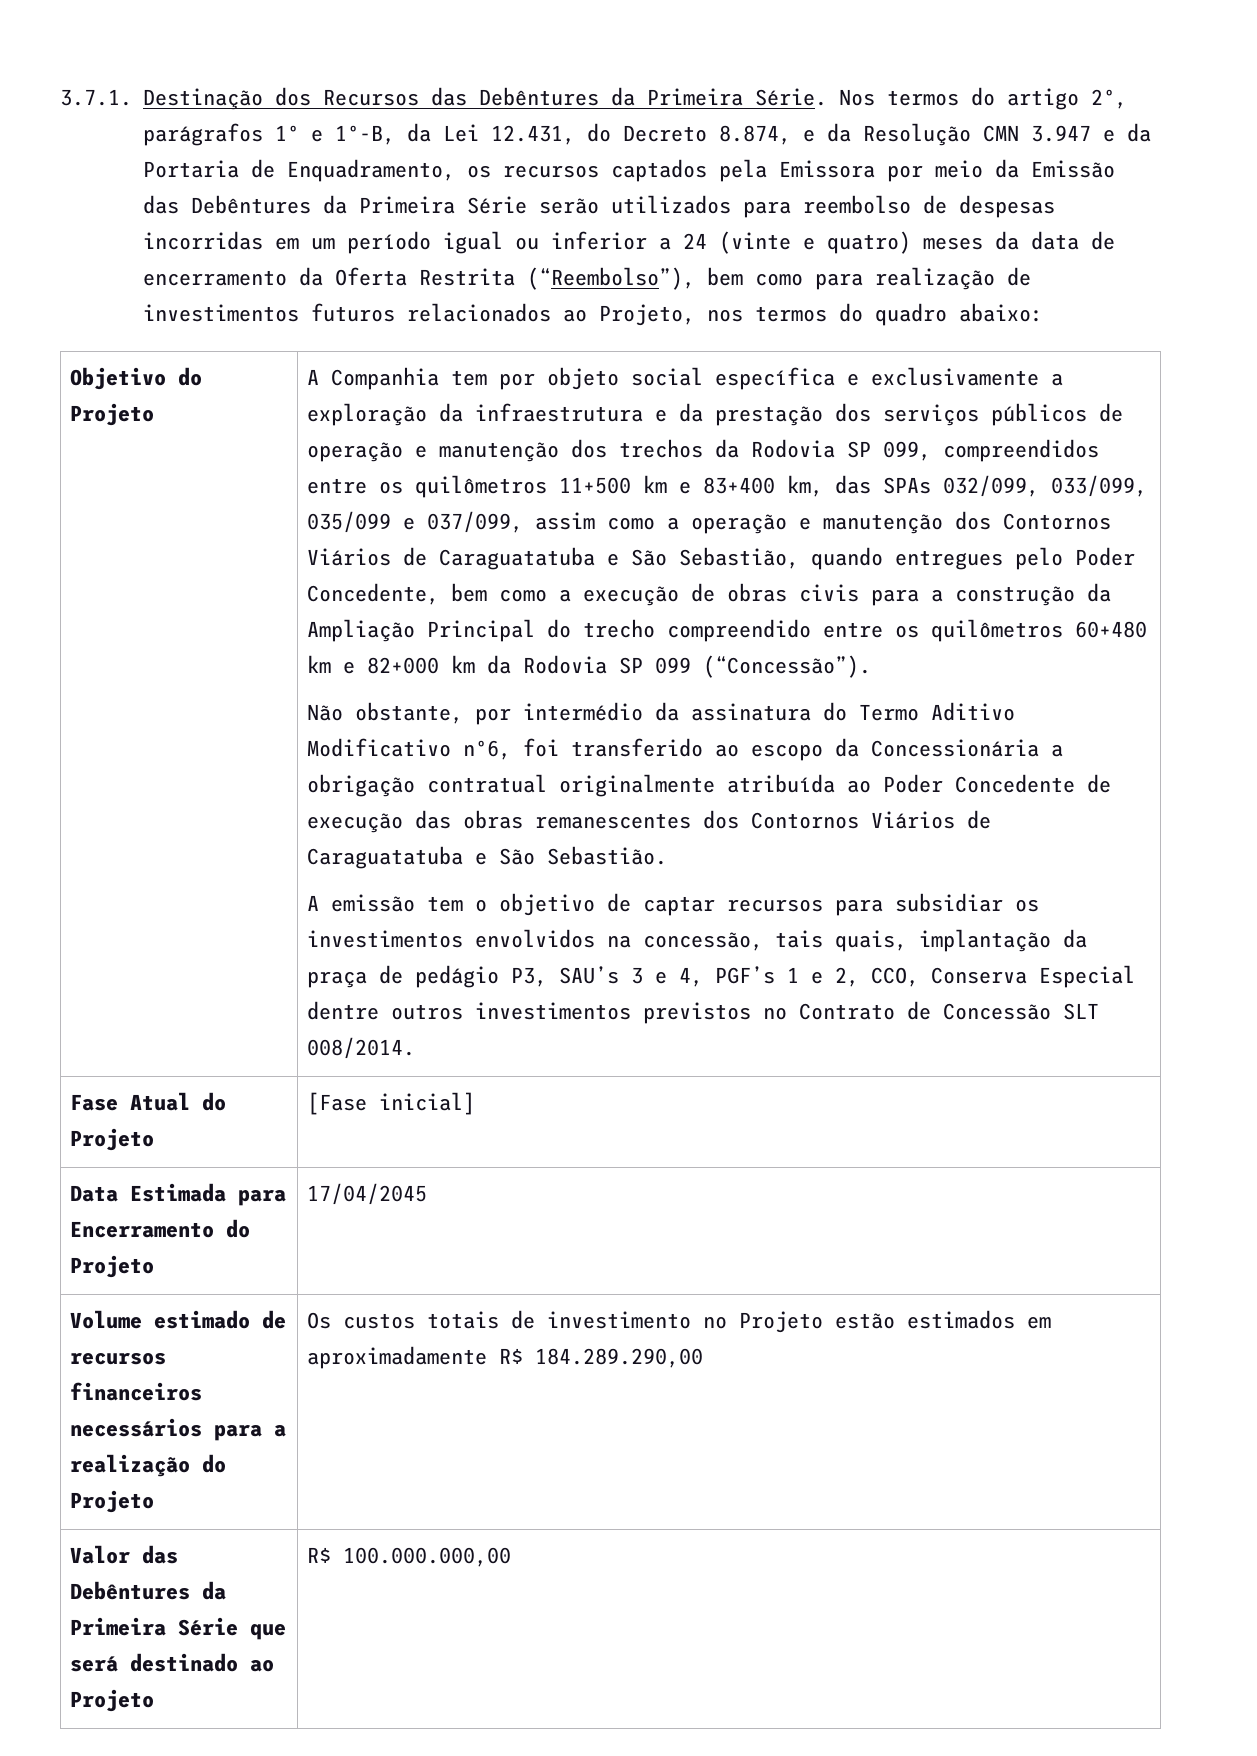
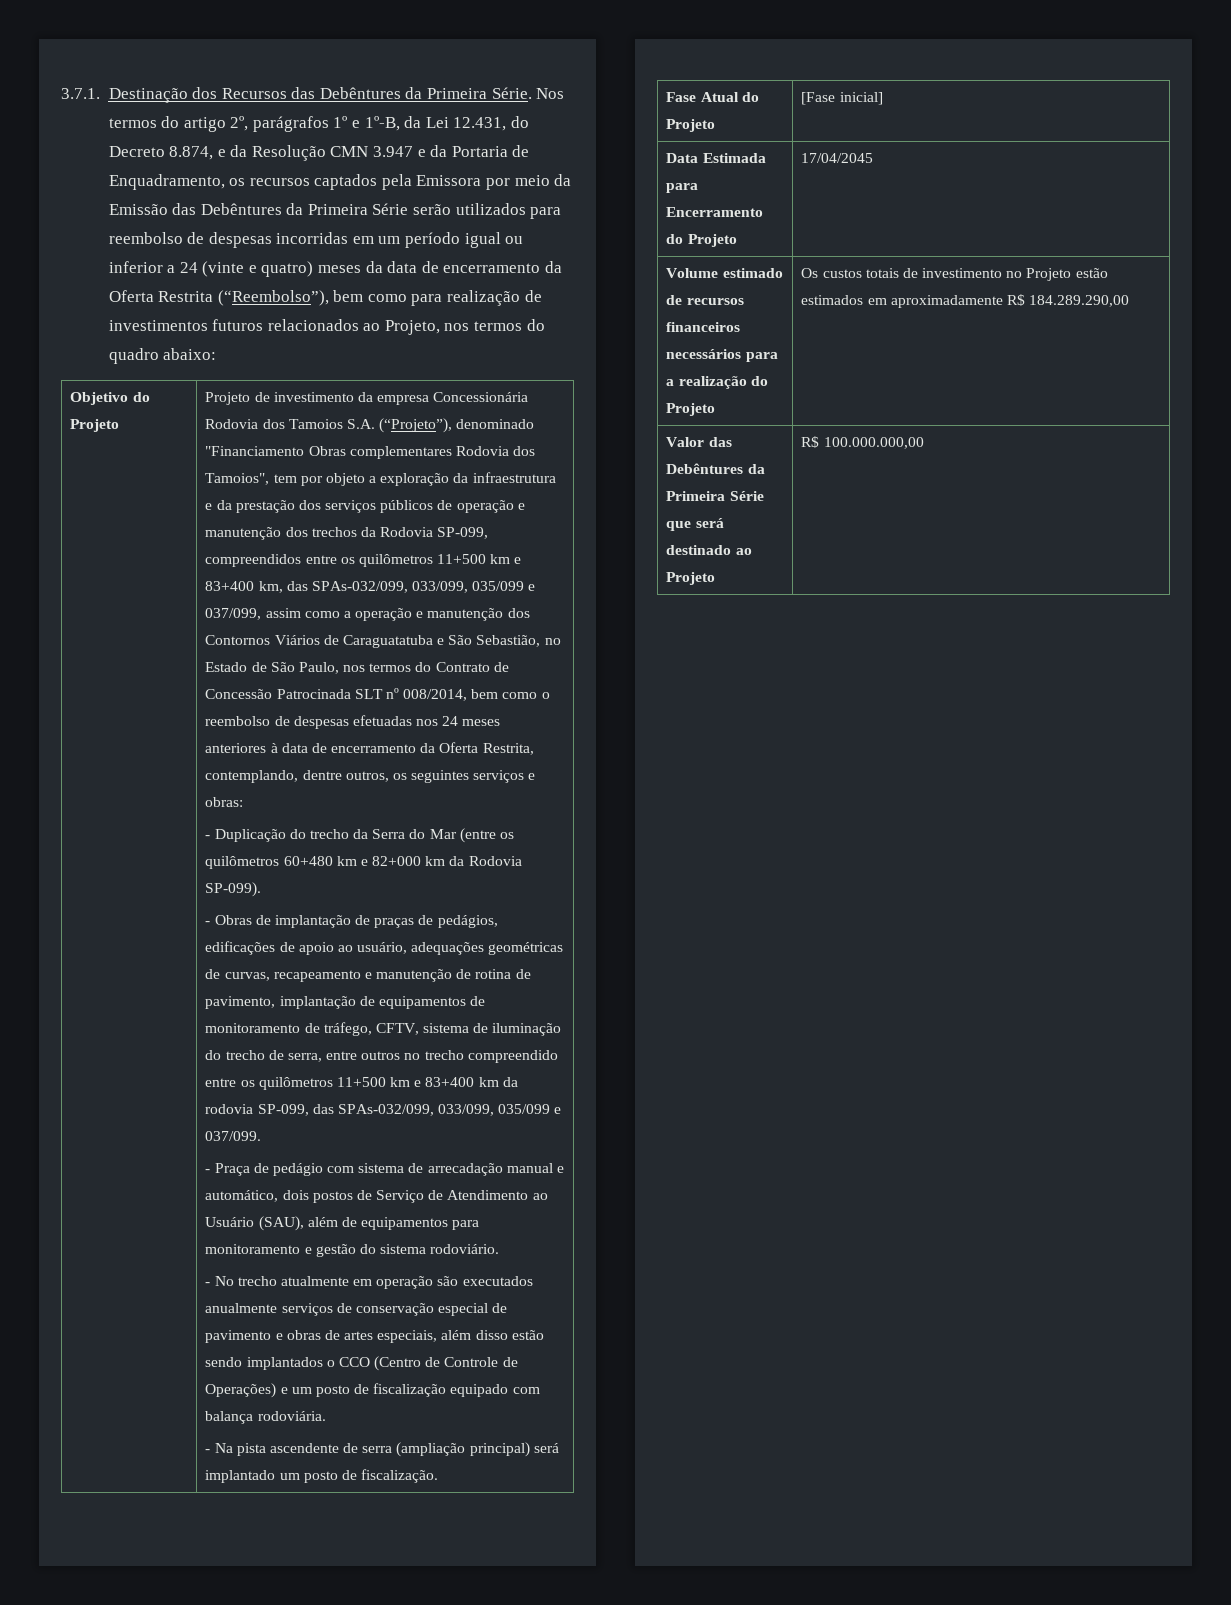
- A Companhia tem por objeto social específica e exclusivamente a exploração da infraestrutura e da prestação dos serviços públicos de operação e manutenção dos trechos da Rodovia SP 099, compreendidos entre os quilômetros 11+500 km e 83+400 km, das SPAs 032/099, 033/099, 035/099 e 037/099, assim como a operação e manutenção dos Contornos Viários de Caraguatatuba e São Sebastião, quando entregues pelo Poder Concedente, bem como a execução de obras civis para a construção da Ampliação Principal do trecho compreendido entre os quilômetros 60+480 km e 82+000 km da Rodovia SP 099 (“Concessão”).
- Não obstante, por intermédio da assinatura do Termo Aditivo Modificativo nº6, foi transferido ao escopo da Concessionária a obrigação contratual originalmente atribuída ao Poder Concedente de execução das obras remanescentes dos Contornos Viários de Caraguatatuba e São Sebastião.
- A emissão tem o objetivo de captar recursos para subsidiar os investimentos envolvidos na concessão, tais quais, implantação da praça de pedágio P3, SAU’s 3 e 4, PGF’s 1 e 2, CCO, Conserva Especial dentre outros investimentos previstos no Contrato de Concessão SLT 008/2014.
+ Projeto de investimento da empresa Concessionária Rodovia dos Tamoios S.A. (“Projeto”), denominado "Financiamento Obras complementares Rodovia dos Tamoios", tem por objeto a exploração da infraestrutura e da prestação dos serviços públicos de operação e manutenção dos trechos da Rodovia SP-099, compreendidos entre os quilômetros 11+500 km e 83+400 km, das SPAs-032/099, 033/099, 035/099 e 037/099, assim como a operação e manutenção dos Contornos Viários de Caraguatatuba e São Sebastião, no Estado de São Paulo, nos termos do Contrato de Concessão Patrocinada SLT nº 008/2014, bem como o reembolso de despesas efetuadas nos 24 meses anteriores à data de encerramento da Oferta Restrita, contemplando, dentre outros, os seguintes serviços e obras:
+ - Duplicação do trecho da Serra do Mar (entre os quilômetros 60+480 km e 82+000 km da Rodovia SP-099).
+ - Obras de implantação de praças de pedágios, edificações de apoio ao usuário, adequações geométricas de curvas, recapeamento e manutenção de rotina de pavimento, implantação de equipamentos de monitoramento de tráfego, CFTV, sistema de iluminação do trecho de serra, entre outros no trecho compreendido entre os quilômetros 11+500 km e 83+400 km da rodovia SP-099, das SPAs-032/099, 033/099, 035/099 e 037/099.
+ - Praça de pedágio com sistema de arrecadação manual e automático, dois postos de Serviço de Atendimento ao Usuário (SAU), além de equipamentos para monitoramento e gestão do sistema rodoviário.
+ - No trecho atualmente em operação são executados anualmente serviços de conservação especial de pavimento e obras de artes especiais, além disso estão sendo implantados o CCO (Centro de Controle de Operações) e um posto de fiscalização equipado com balança rodoviária.
+ - Na pista ascendente de serra (ampliação principal) será implantado um posto de fiscalização.

